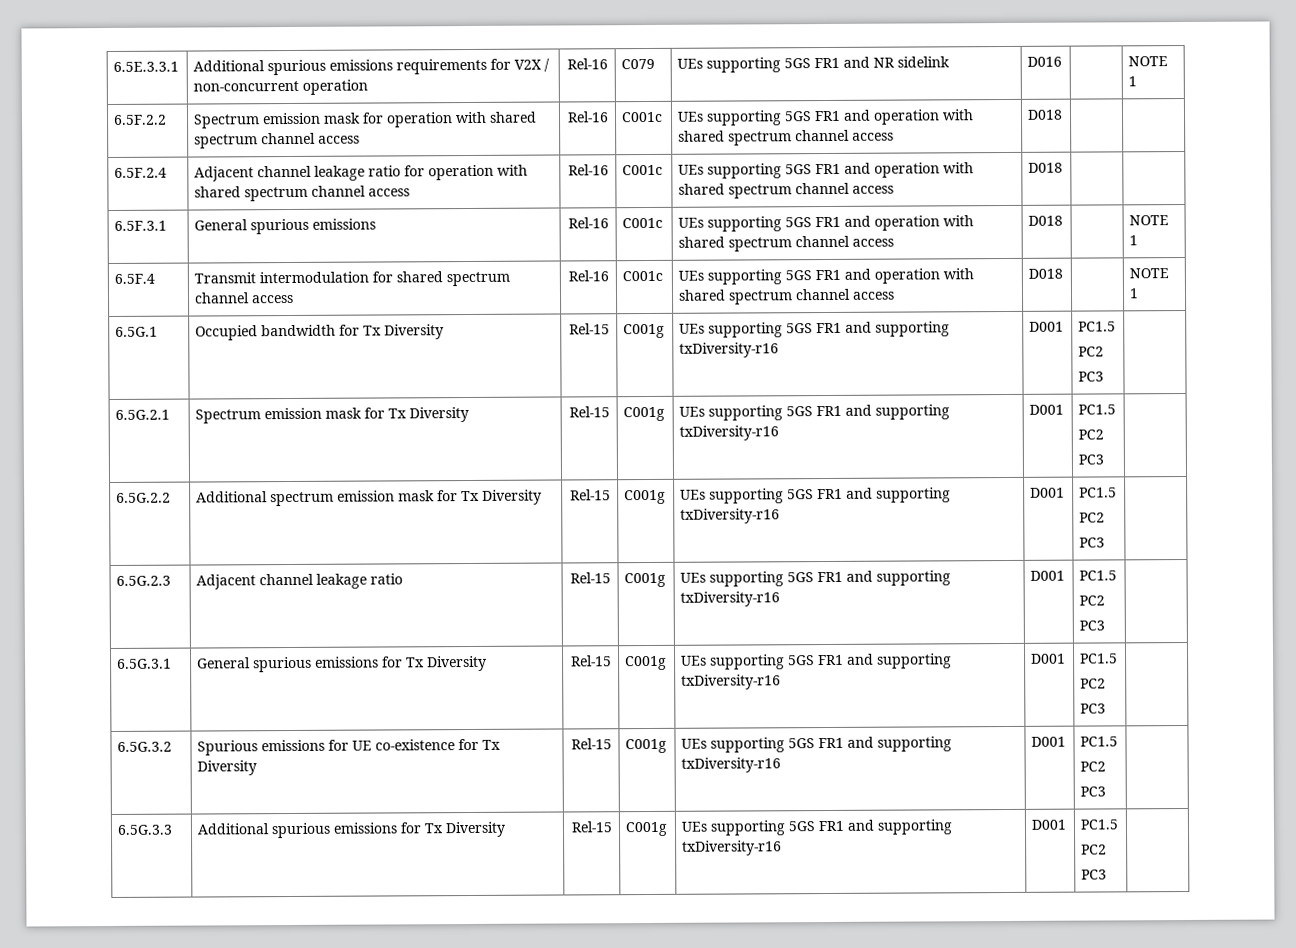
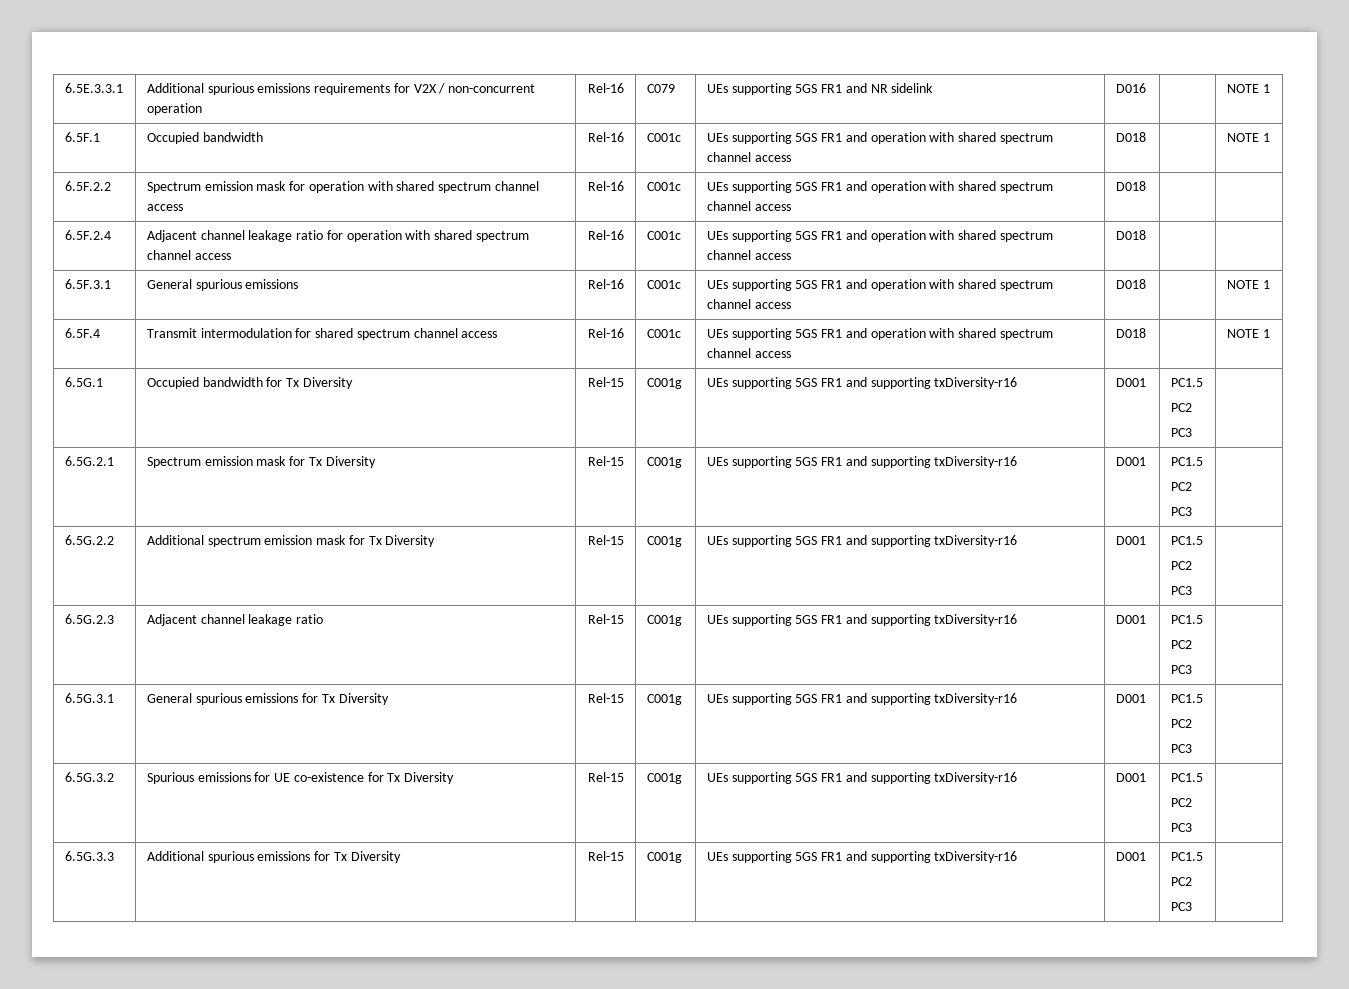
+ 6.5F.1 | Occupied bandwidth | Rel-16 | C001c | UEs supporting 5GS FR1 and operation with shared spectrum channel access | D018 | | NOTE 1

